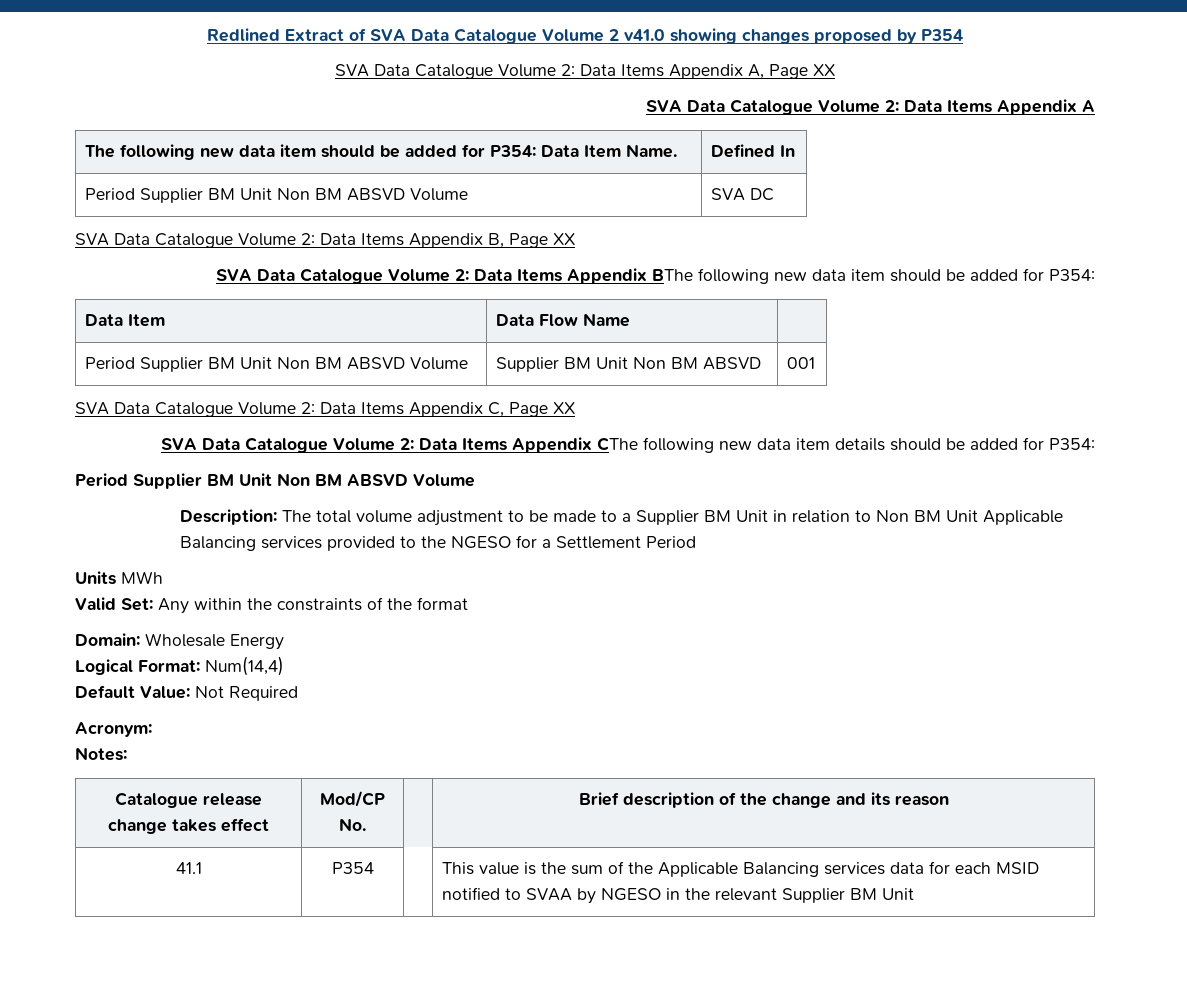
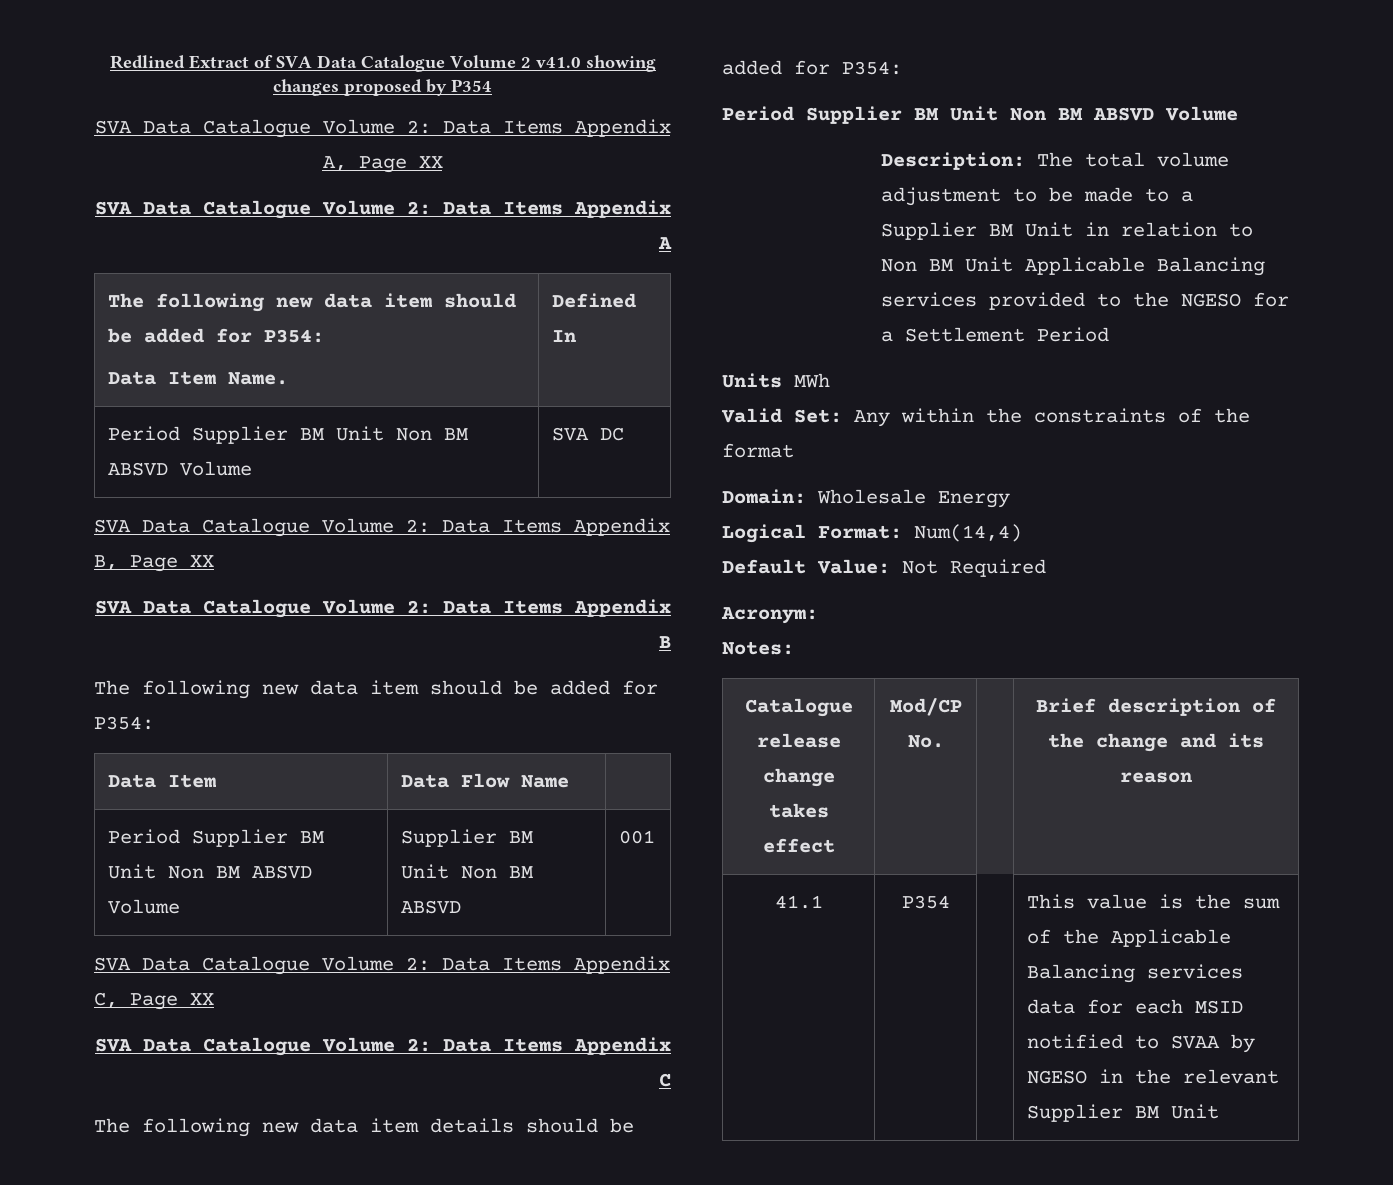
  SVA Data Catalogue Volume 2: Data Items Appendix A
- The following new data item should be added for P354: Data Item Name. | Defined In
+ The following new data item should be added for P354:
+ Data Item Name. | Defined In
- SVA Data Catalogue Volume 2: Data Items Appendix BThe following new data item should be added for P354:
+ SVA Data Catalogue Volume 2: Data Items Appendix B
+ The following new data item should be added for P354:
- SVA Data Catalogue Volume 2: Data Items Appendix CThe following new data item details should be added for P354:
+ SVA Data Catalogue Volume 2: Data Items Appendix C
+ The following new data item details should be added for P354:

